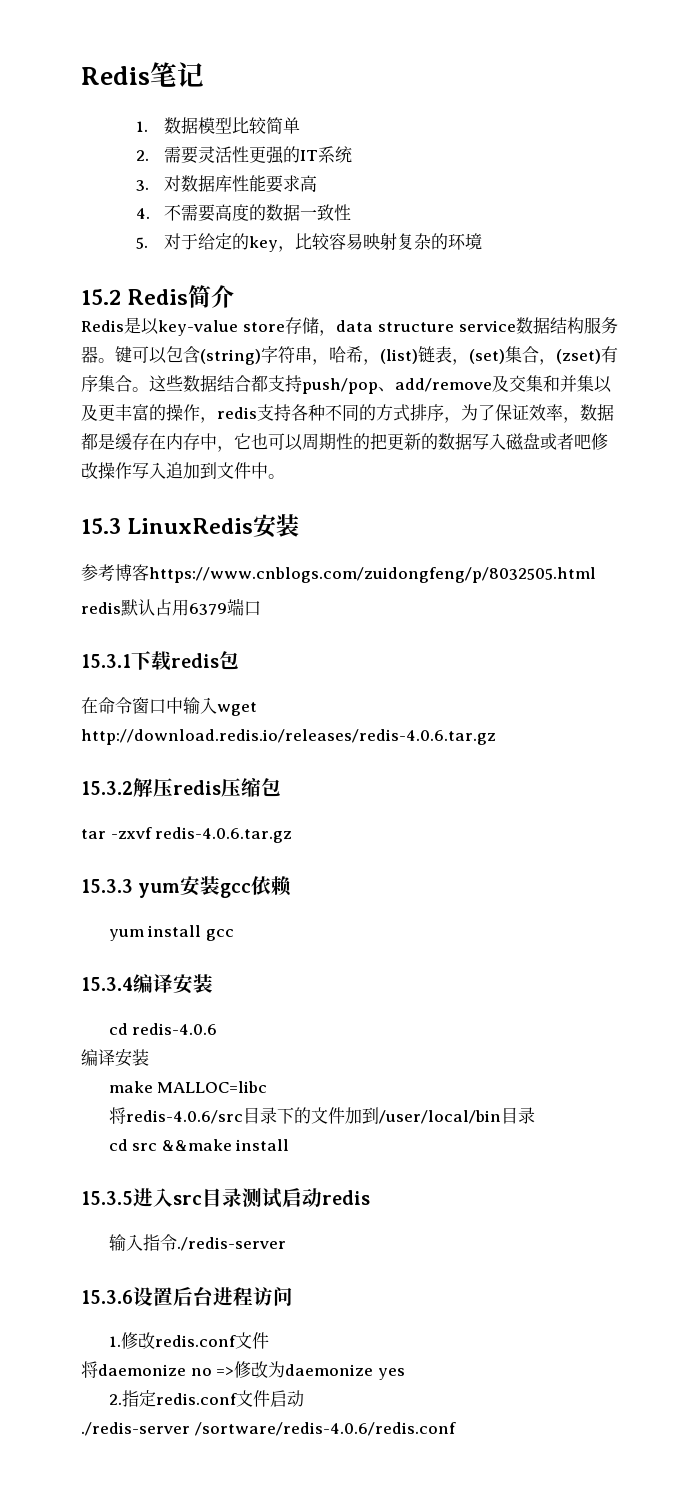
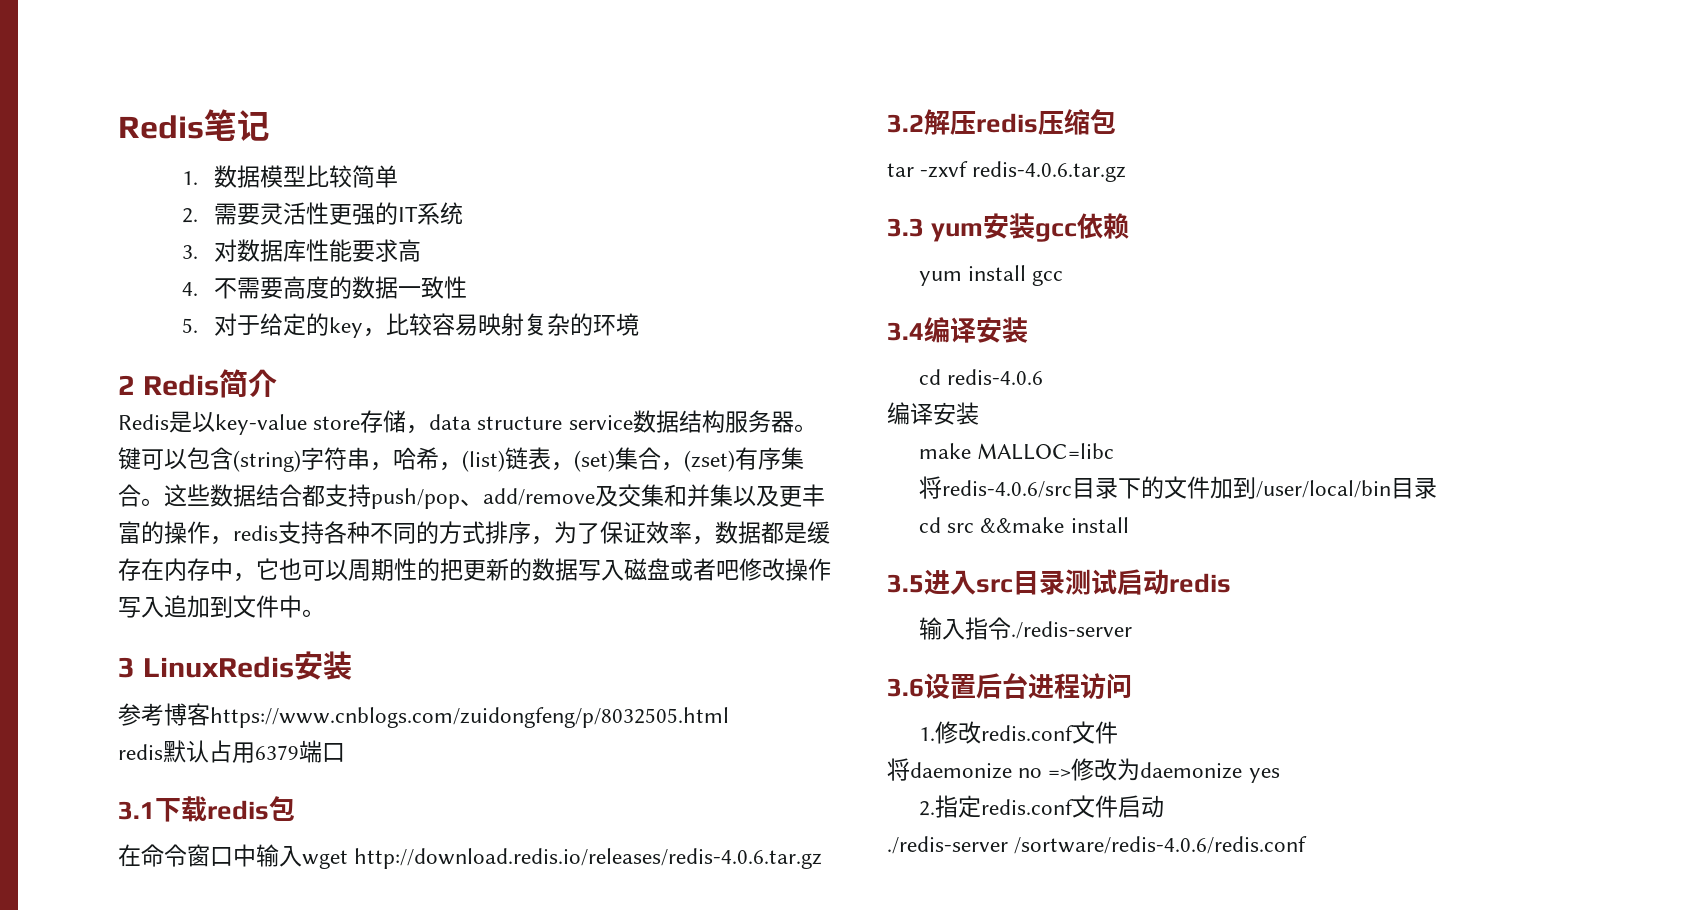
- 15.2 Redis简介
+ 2 Redis简介
- 15.3 LinuxRedis安装
+ 3 LinuxRedis安装
- 15.3.1下载redis包
+ 3.1下载redis包
- 15.3.2解压redis压缩包
+ 3.2解压redis压缩包
- 15.3.3 yum安装gcc依赖
+ 3.3 yum安装gcc依赖
- 15.3.4编译安装
+ 3.4编译安装
- 15.3.5进入src目录测试启动redis
+ 3.5进入src目录测试启动redis
- 15.3.6设置后台进程访问
+ 3.6设置后台进程访问

